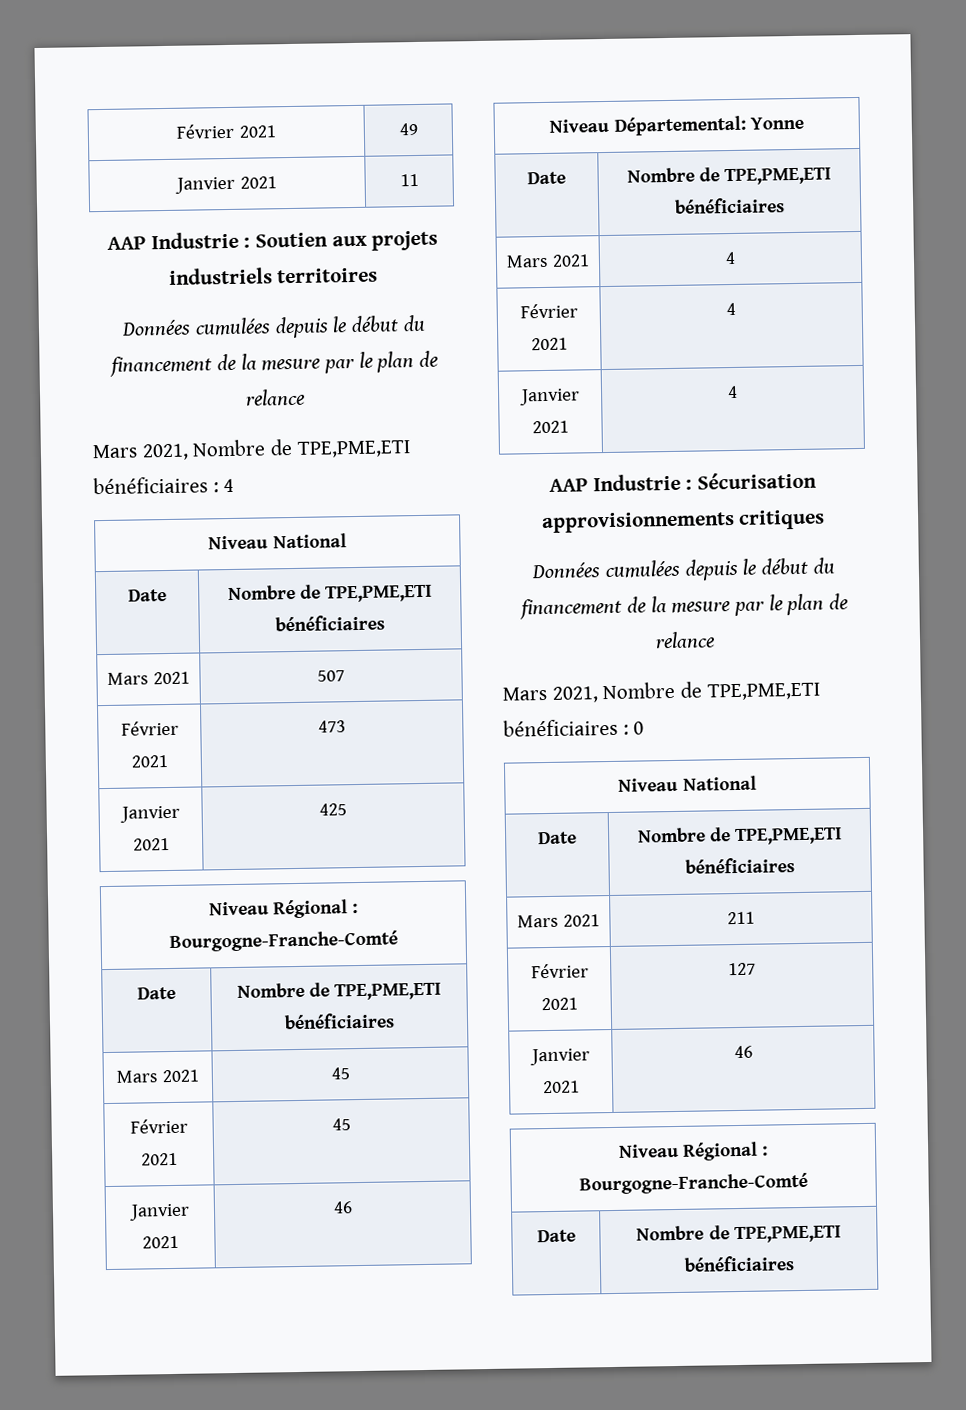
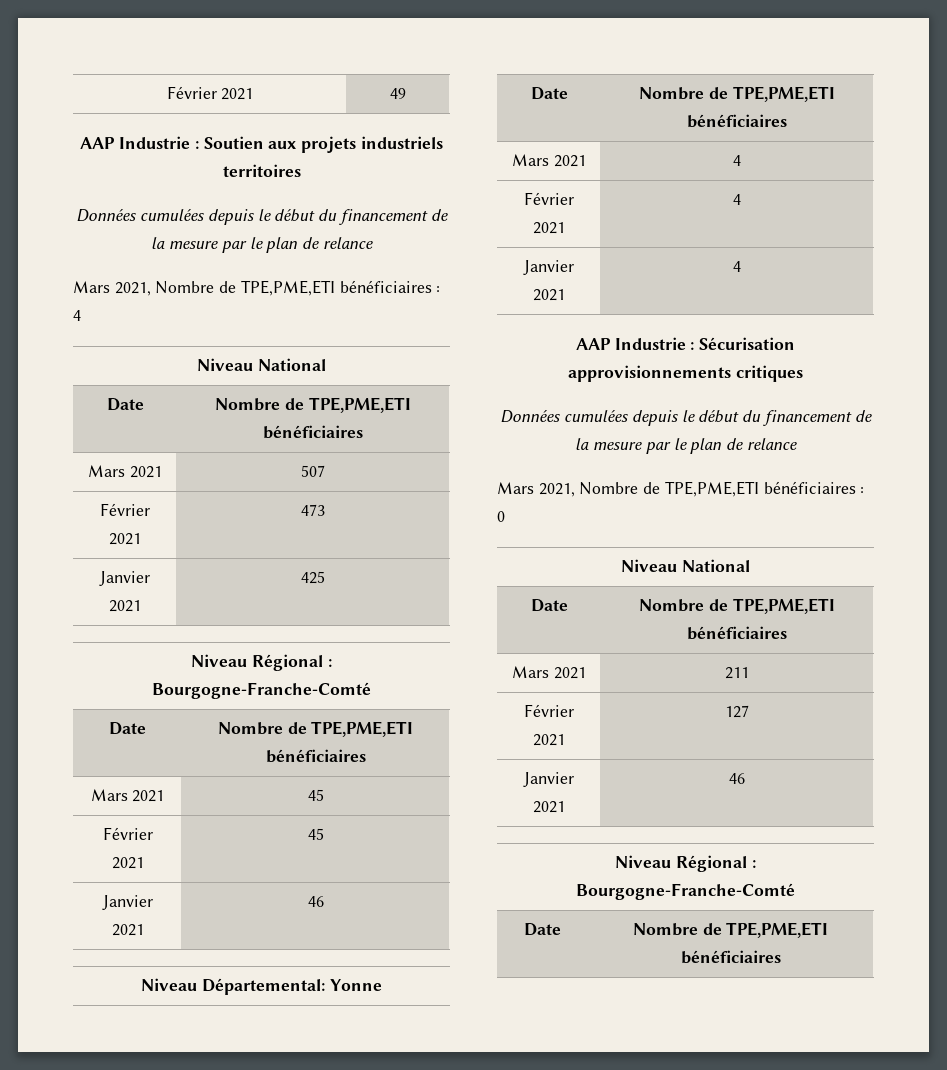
- Janvier 2021 | 11

